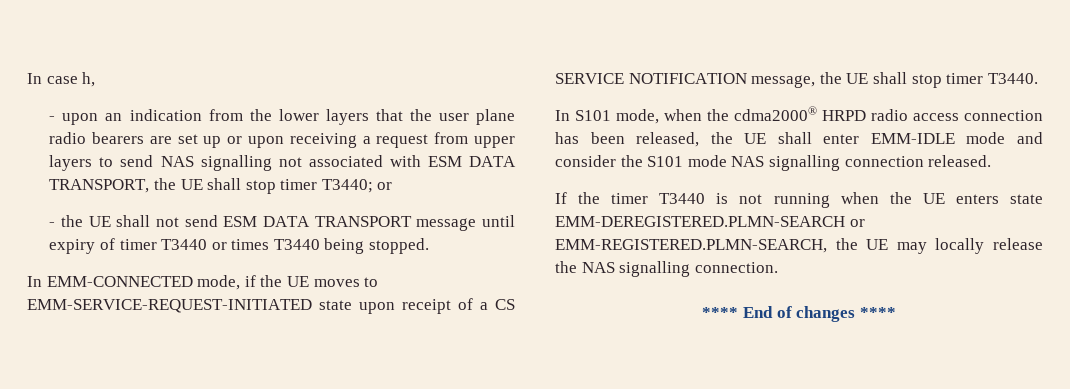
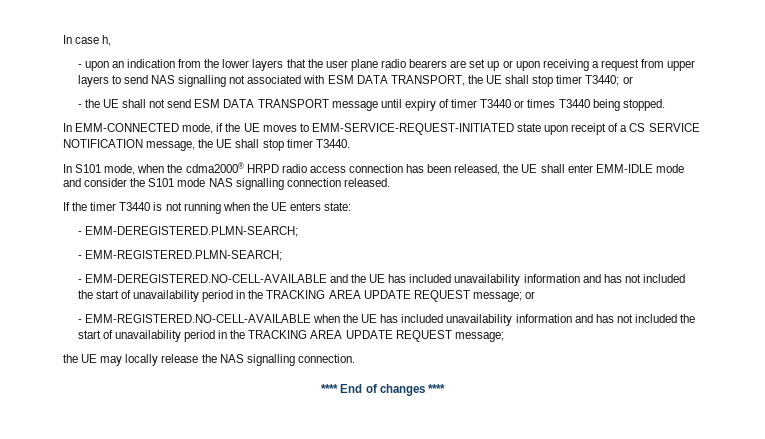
- If the timer T3440 is not running when the UE enters state EMM-DEREGISTERED.PLMN-SEARCH or EMM-REGISTERED.PLMN-SEARCH, the UE may locally release the NAS signalling connection.
+ If the timer T3440 is not running when the UE enters state:
+ - EMM-DEREGISTERED.PLMN-SEARCH;
+ - EMM-REGISTERED.PLMN-SEARCH;
+ - EMM-DEREGISTERED.NO-CELL-AVAILABLE and the UE has included unavailability information and has not included the start of unavailability period in the TRACKING AREA UPDATE REQUEST message; or
+ - EMM-REGISTERED.NO-CELL-AVAILABLE when the UE has included unavailability information and has not included the start of unavailability period in the TRACKING AREA UPDATE REQUEST message;
+ the UE may locally release the NAS signalling connection.

